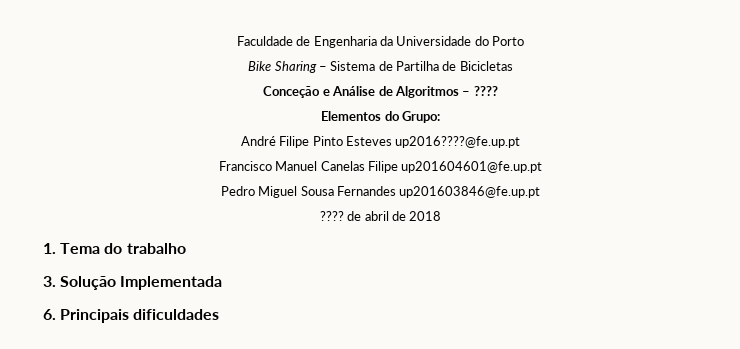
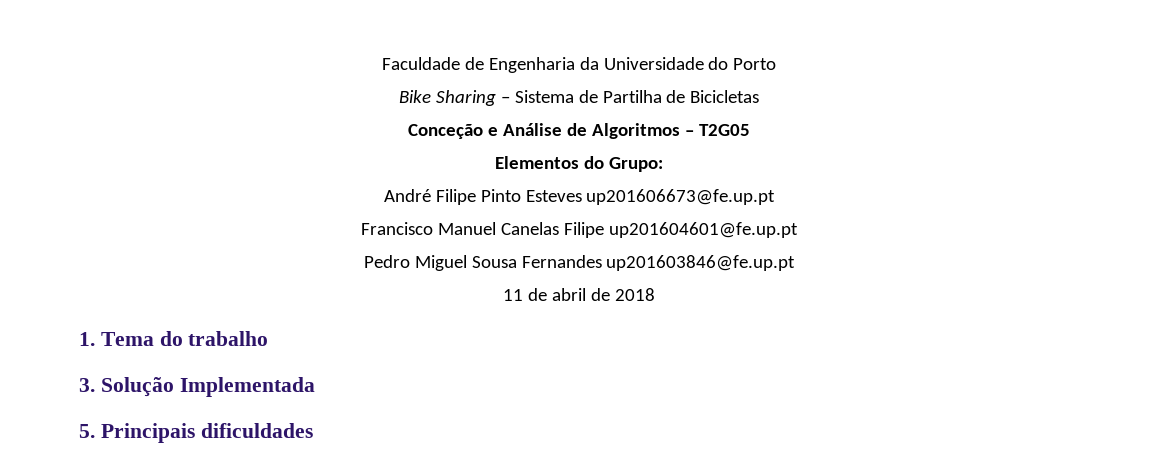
- Conceção e Análise de Algoritmos – ????
+ Conceção e Análise de Algoritmos – T2G05
- André Filipe Pinto Esteves up2016????@fe.up.pt
+ André Filipe Pinto Esteves up201606673@fe.up.pt
- ???? de abril de 2018
+ 11 de abril de 2018
- 6. Principais dificuldades
+ 5. Principais dificuldades

